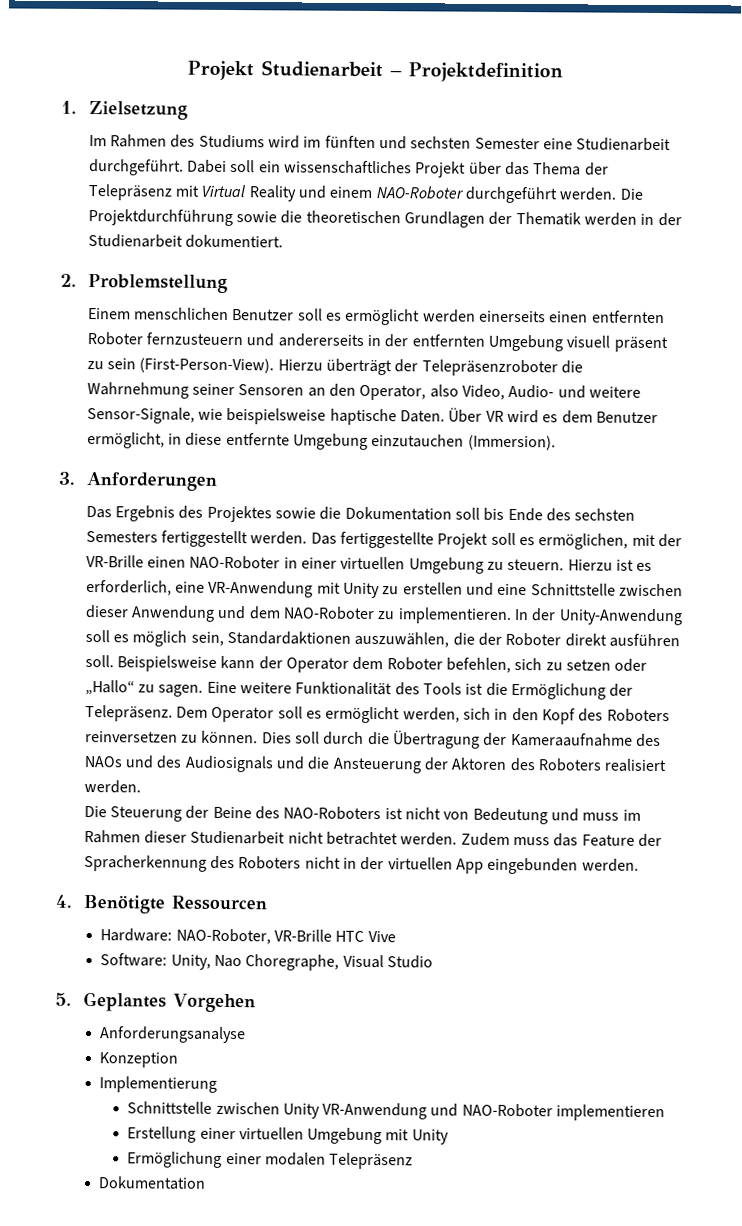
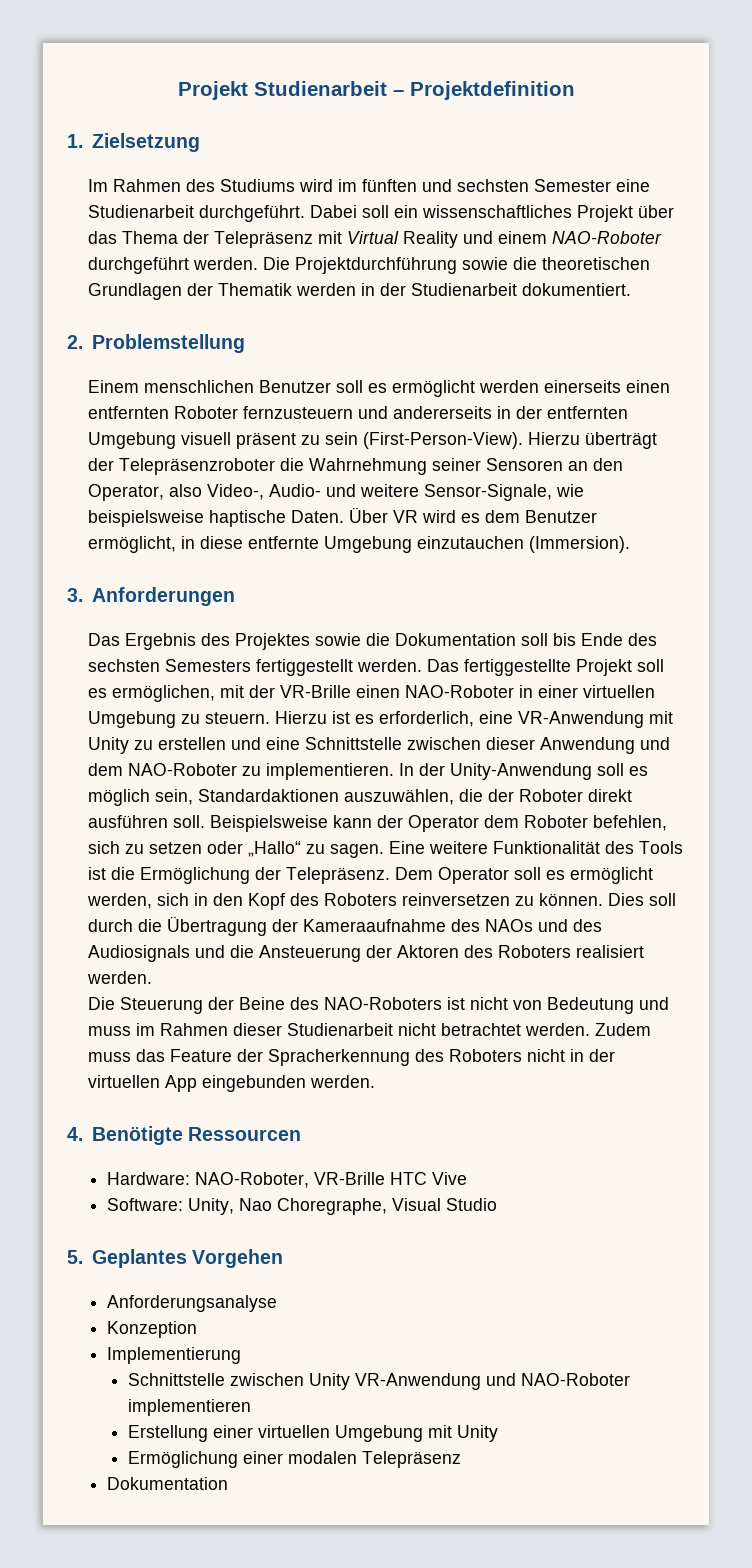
- Hierzu überträgt der Telepräsenzroboter die Wahrnehmung seiner Sensoren an den Operator, also Video, Audio- und weitere Sensor-Signale, wie beispielsweise haptische Daten.
+ Hierzu überträgt der Telepräsenzroboter die Wahrnehmung seiner Sensoren an den Operator, also Video-, Audio- und weitere Sensor-Signale, wie beispielsweise haptische Daten.

